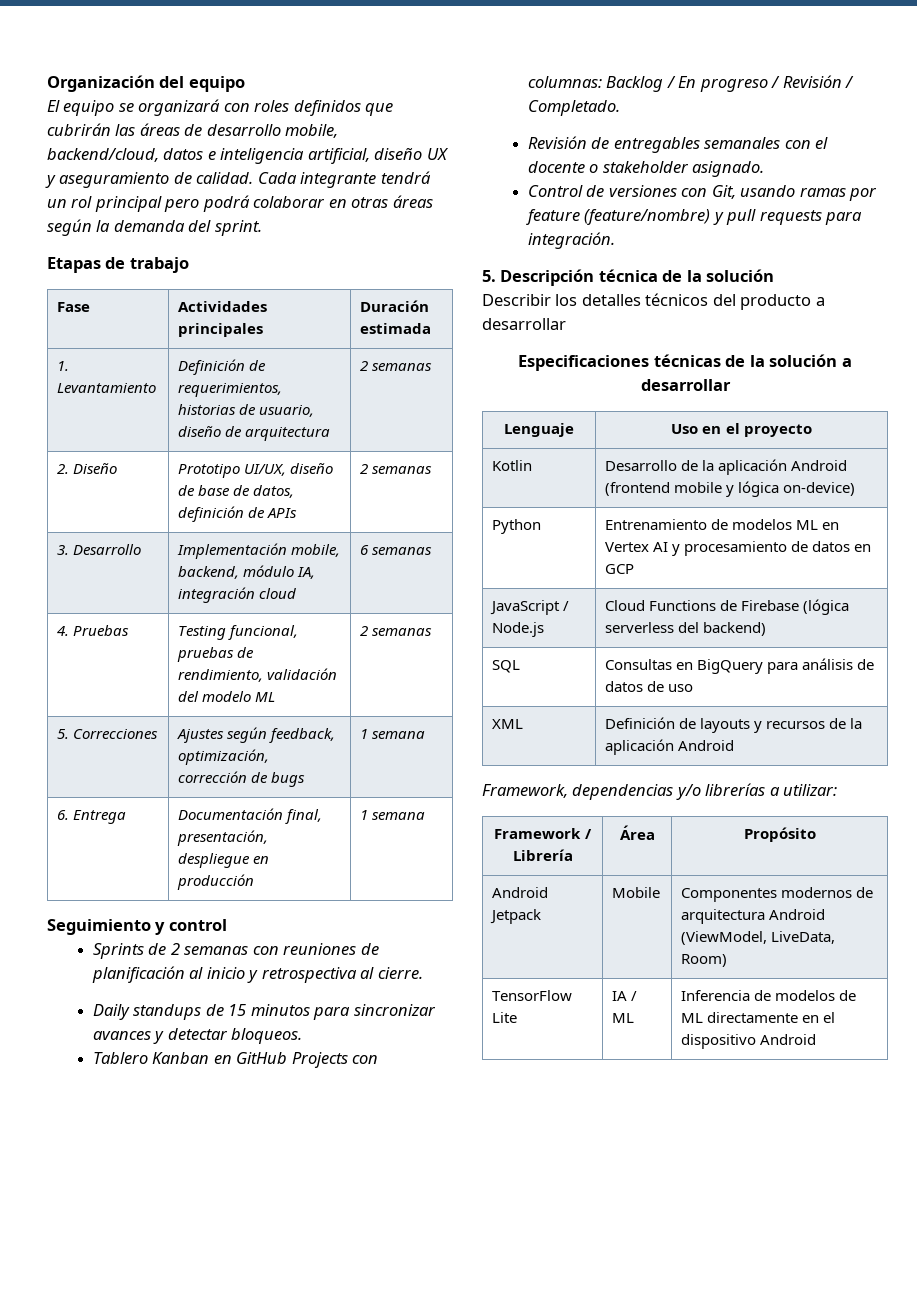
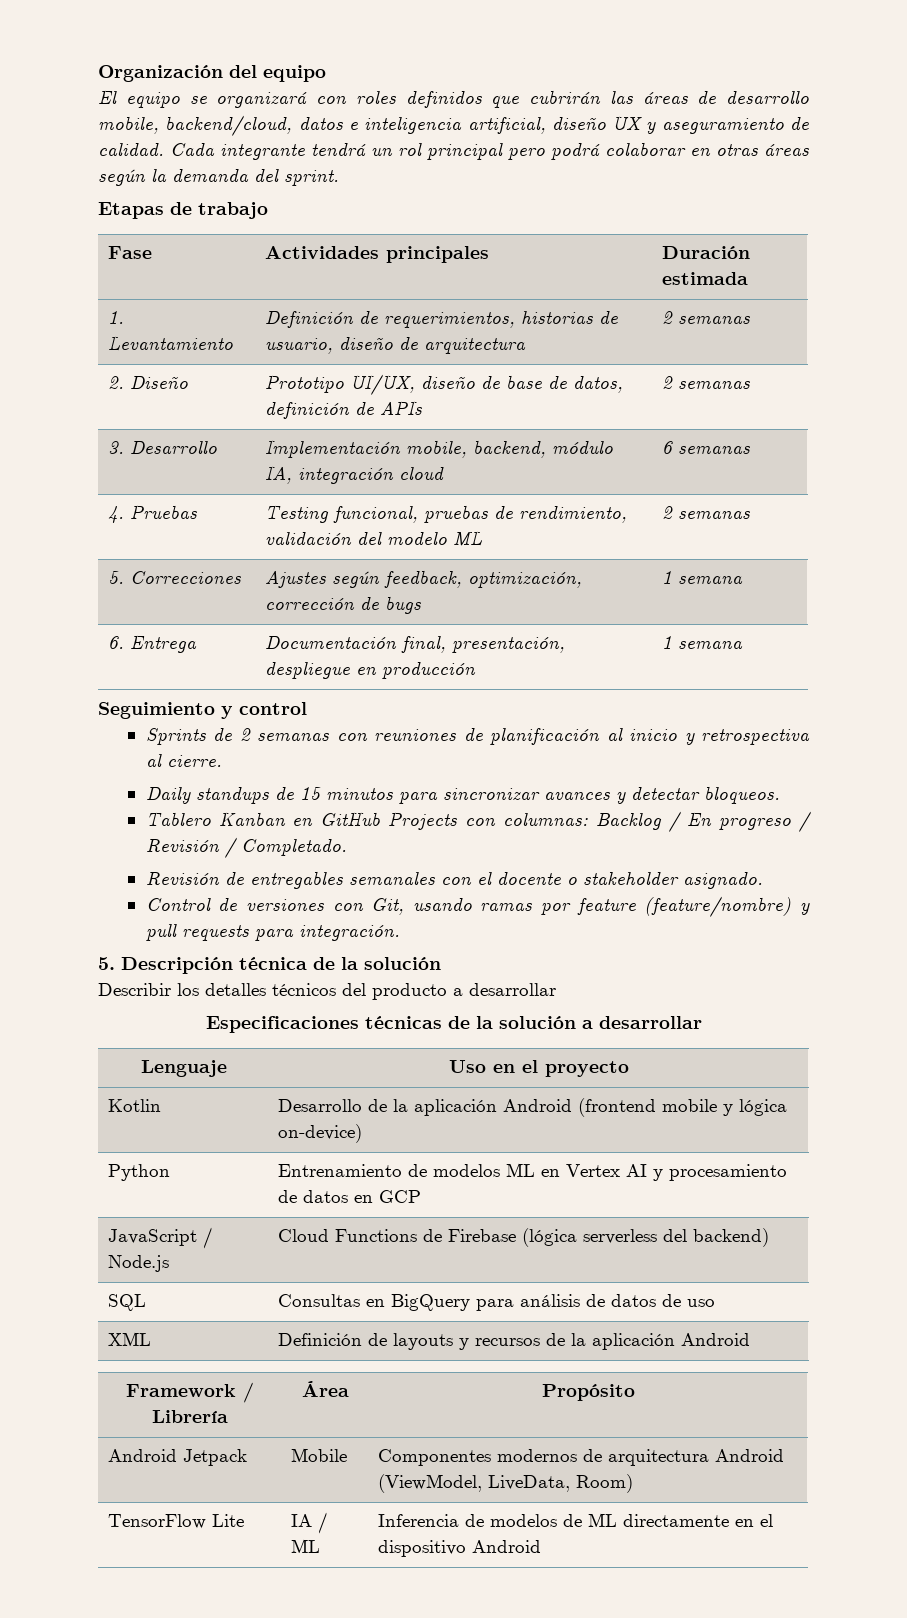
- Framework, dependencias y/o librerías a utilizar:

